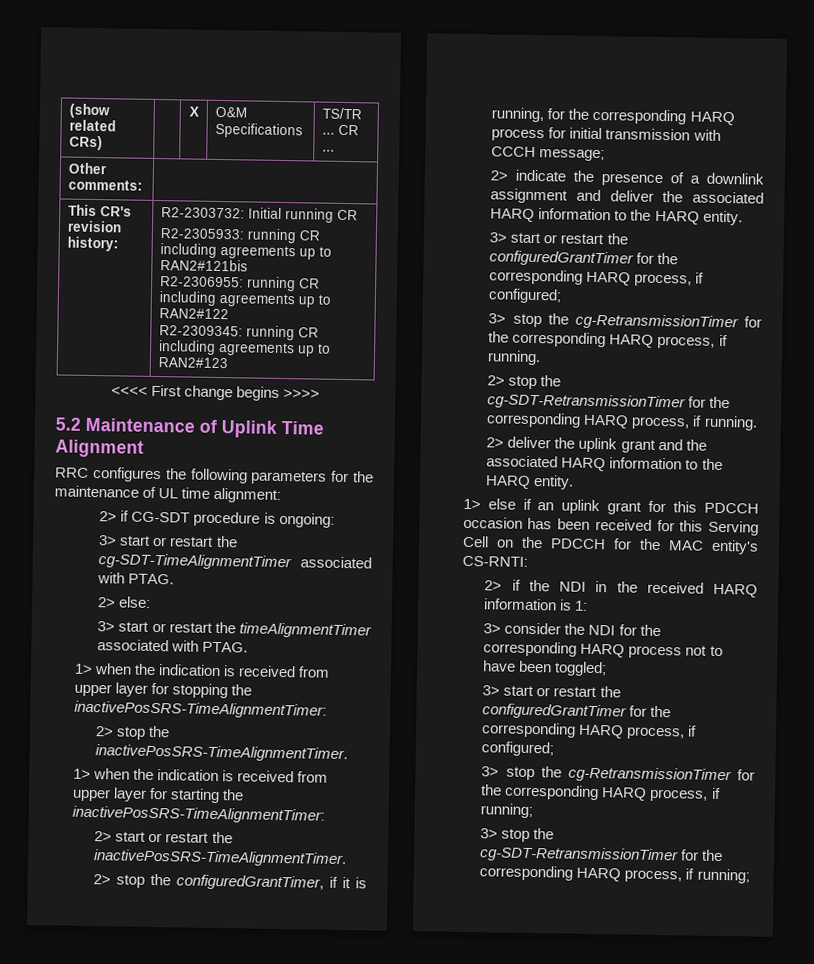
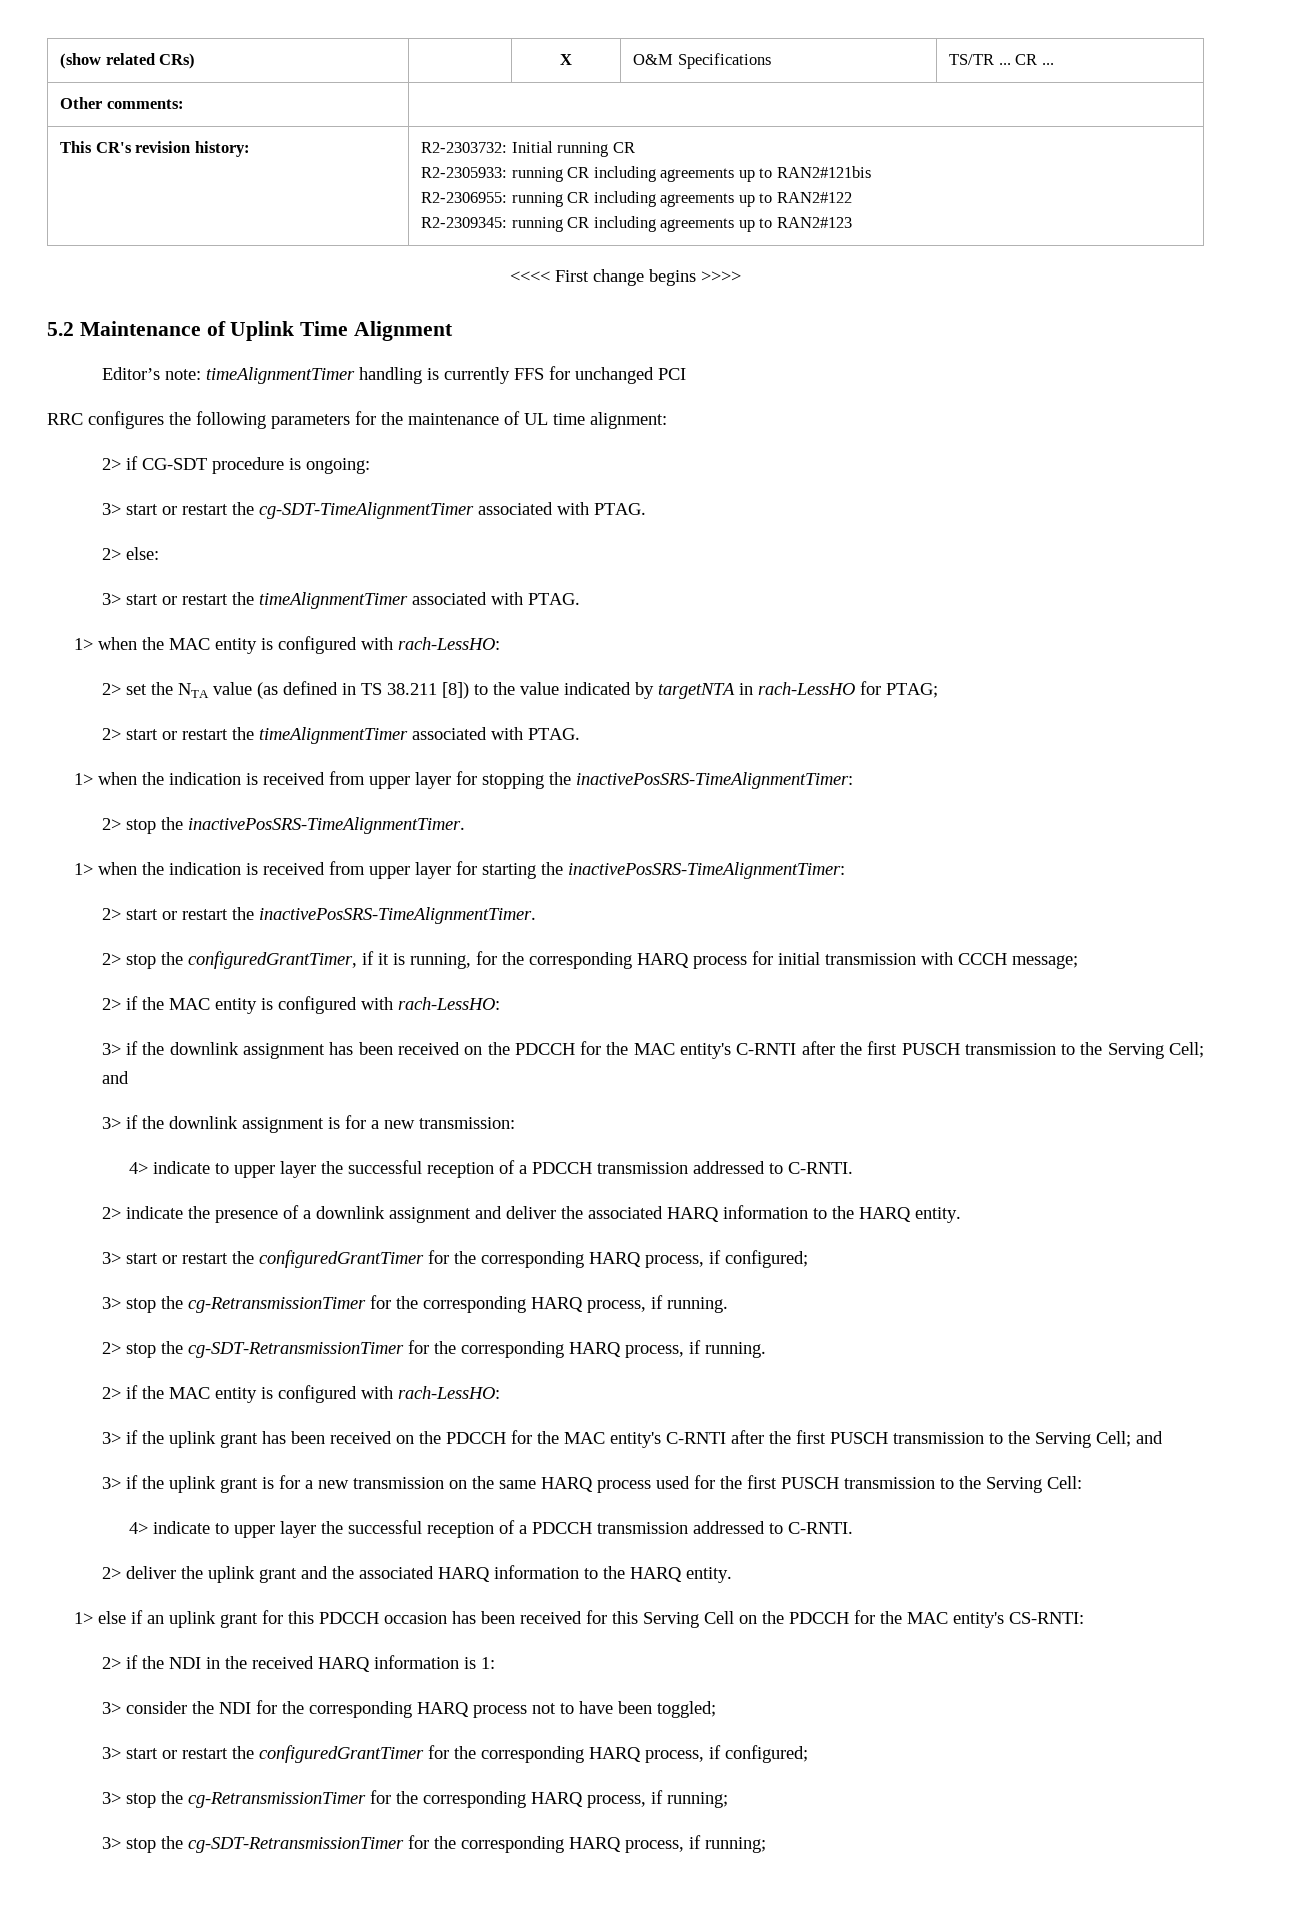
+ Editor’s note: timeAlignmentTimer handling is currently FFS for unchanged PCI
+ 1> when the MAC entity is configured with rach-LessHO:
+ 2> set the NTA value (as defined in TS 38.211 [8]) to the value indicated by targetNTA in rach-LessHO for PTAG;
+ 2> start or restart the timeAlignmentTimer associated with PTAG.
  2> stop the configuredGrantTimer, if it is running, for the corresponding HARQ process for initial transmission with CCCH message;
+ 2> if the MAC entity is configured with rach-LessHO:
+ 3> if the downlink assignment has been received on the PDCCH for the MAC entity's C-RNTI after the first PUSCH transmission to the Serving Cell; and
+ 3> if the downlink assignment is for a new transmission:
+ 4> indicate to upper layer the successful reception of a PDCCH transmission addressed to C-RNTI.
  2> stop the cg-SDT-RetransmissionTimer for the corresponding HARQ process, if running.
+ 2> if the MAC entity is configured with rach-LessHO:
+ 3> if the uplink grant has been received on the PDCCH for the MAC entity's C-RNTI after the first PUSCH transmission to the Serving Cell; and
+ 3> if the uplink grant is for a new transmission on the same HARQ process used for the first PUSCH transmission to the Serving Cell:
+ 4> indicate to upper layer the successful reception of a PDCCH transmission addressed to C-RNTI.

